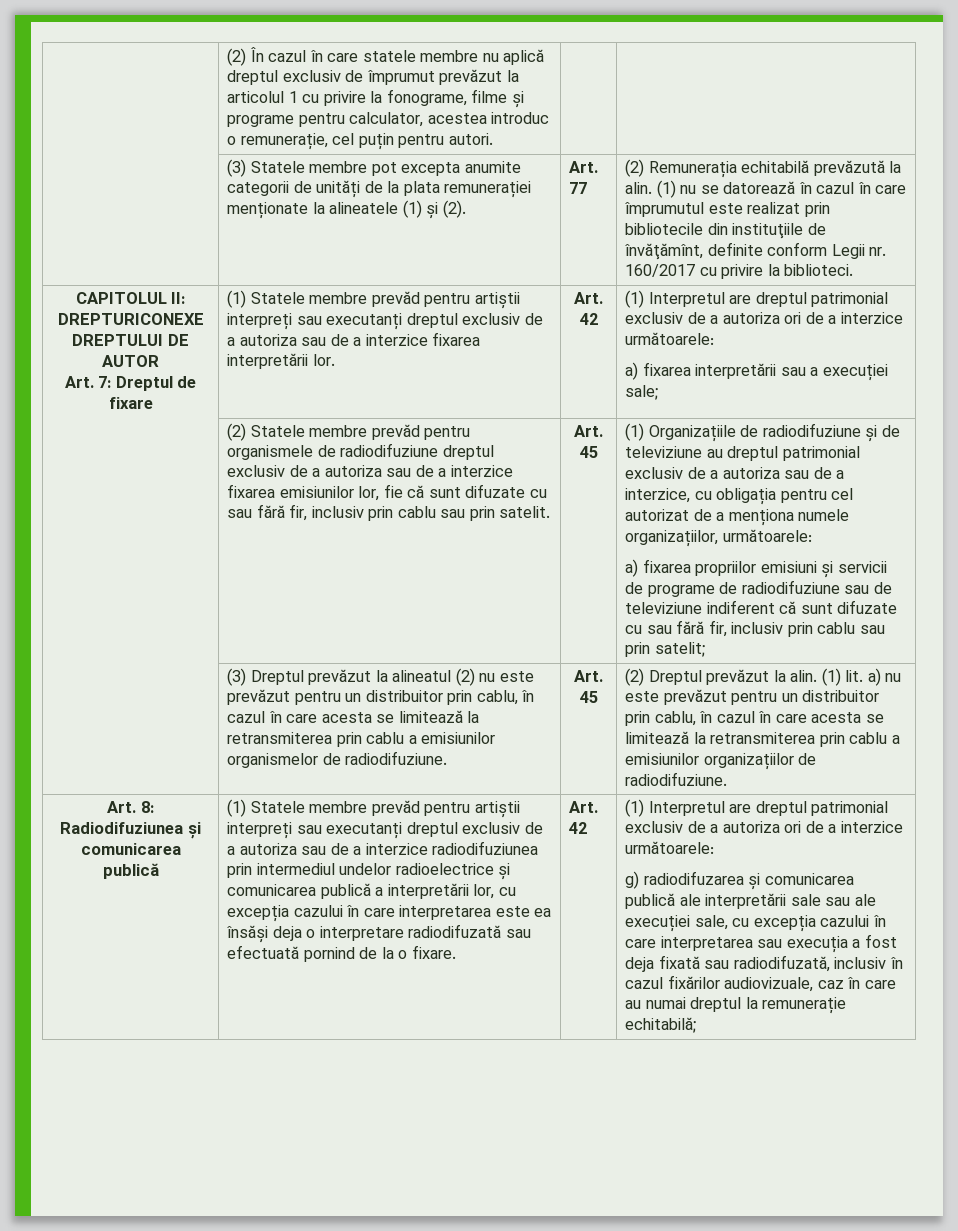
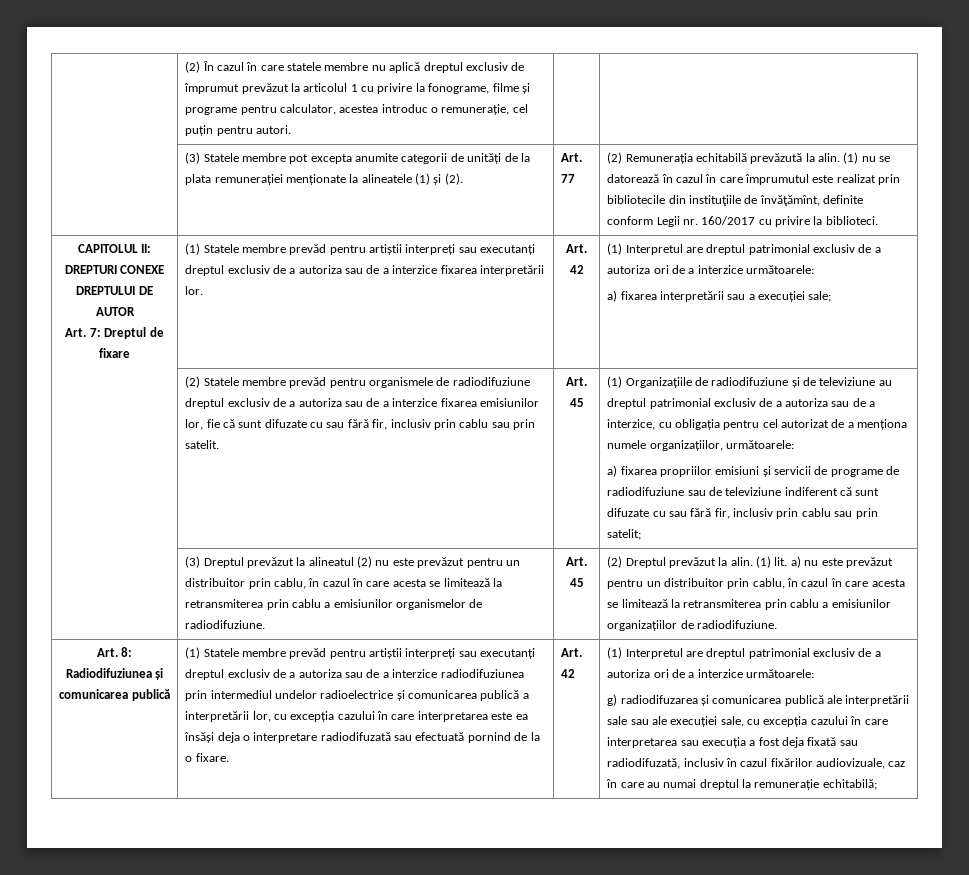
- CAPITOLUL II: DREPTURICONEXE DREPTULUI DE AUTOR
+ CAPITOLUL II: DREPTURI CONEXE DREPTULUI DE AUTOR

